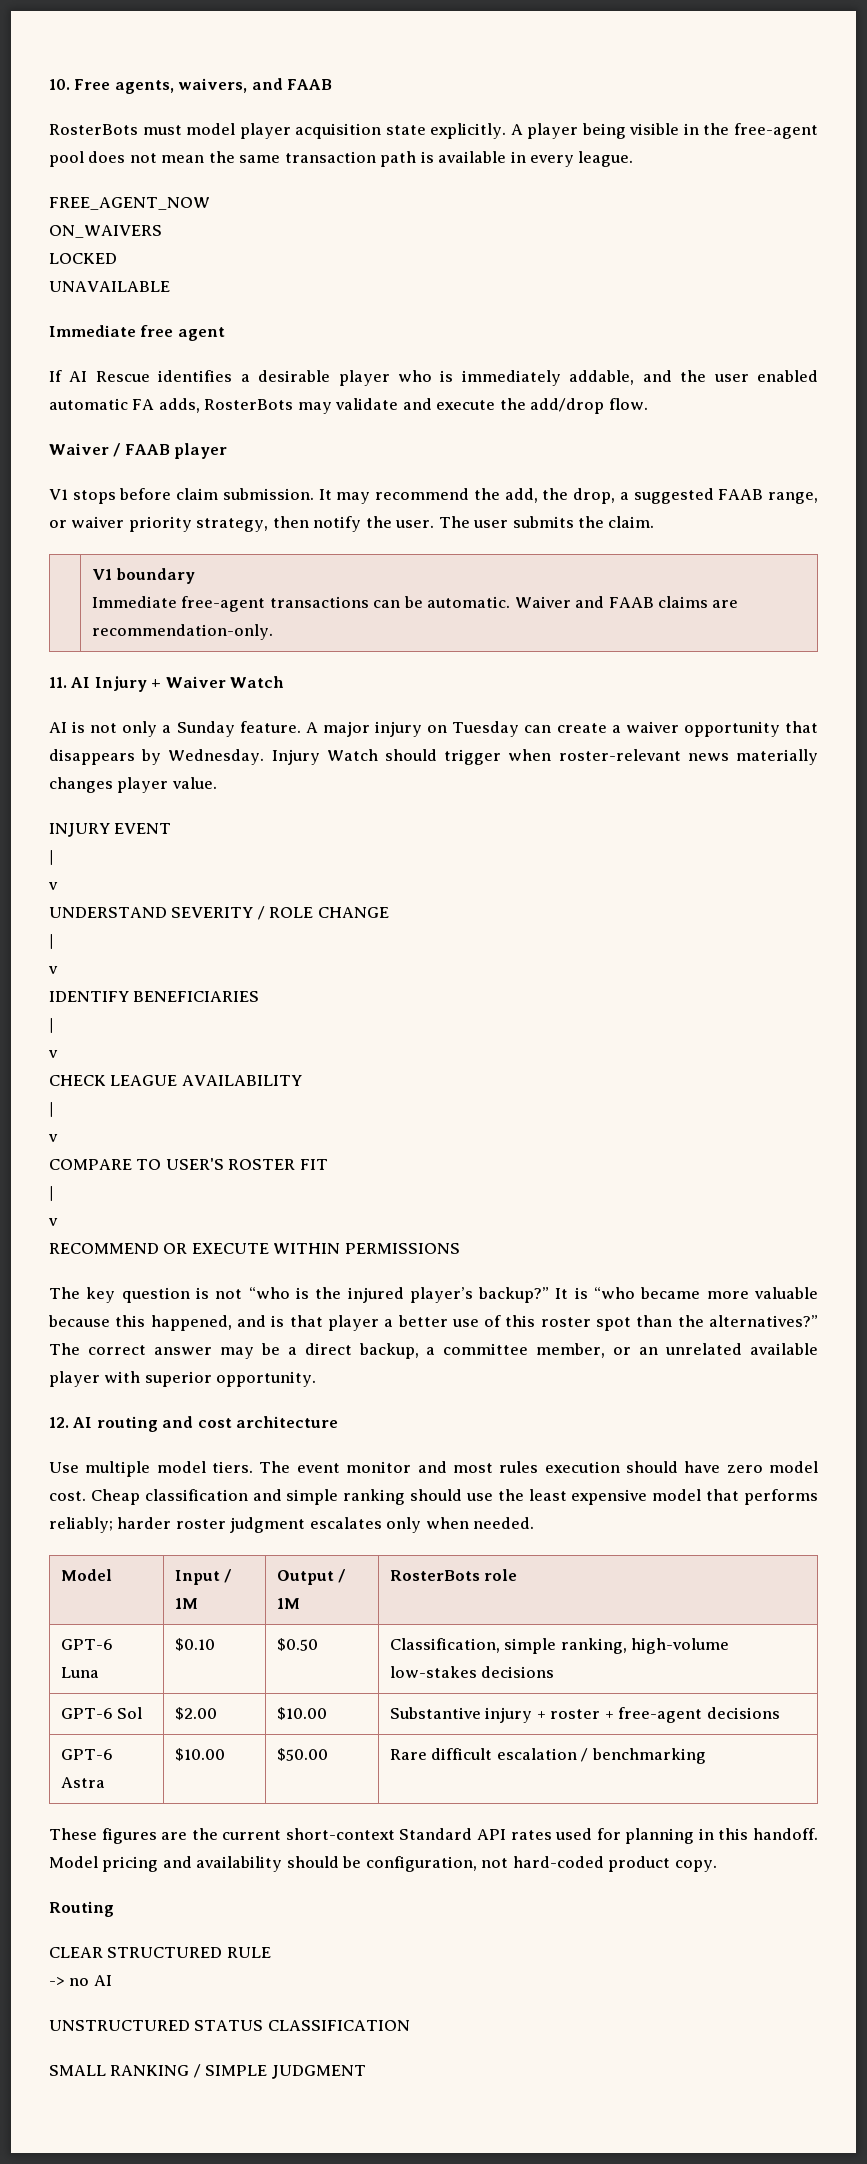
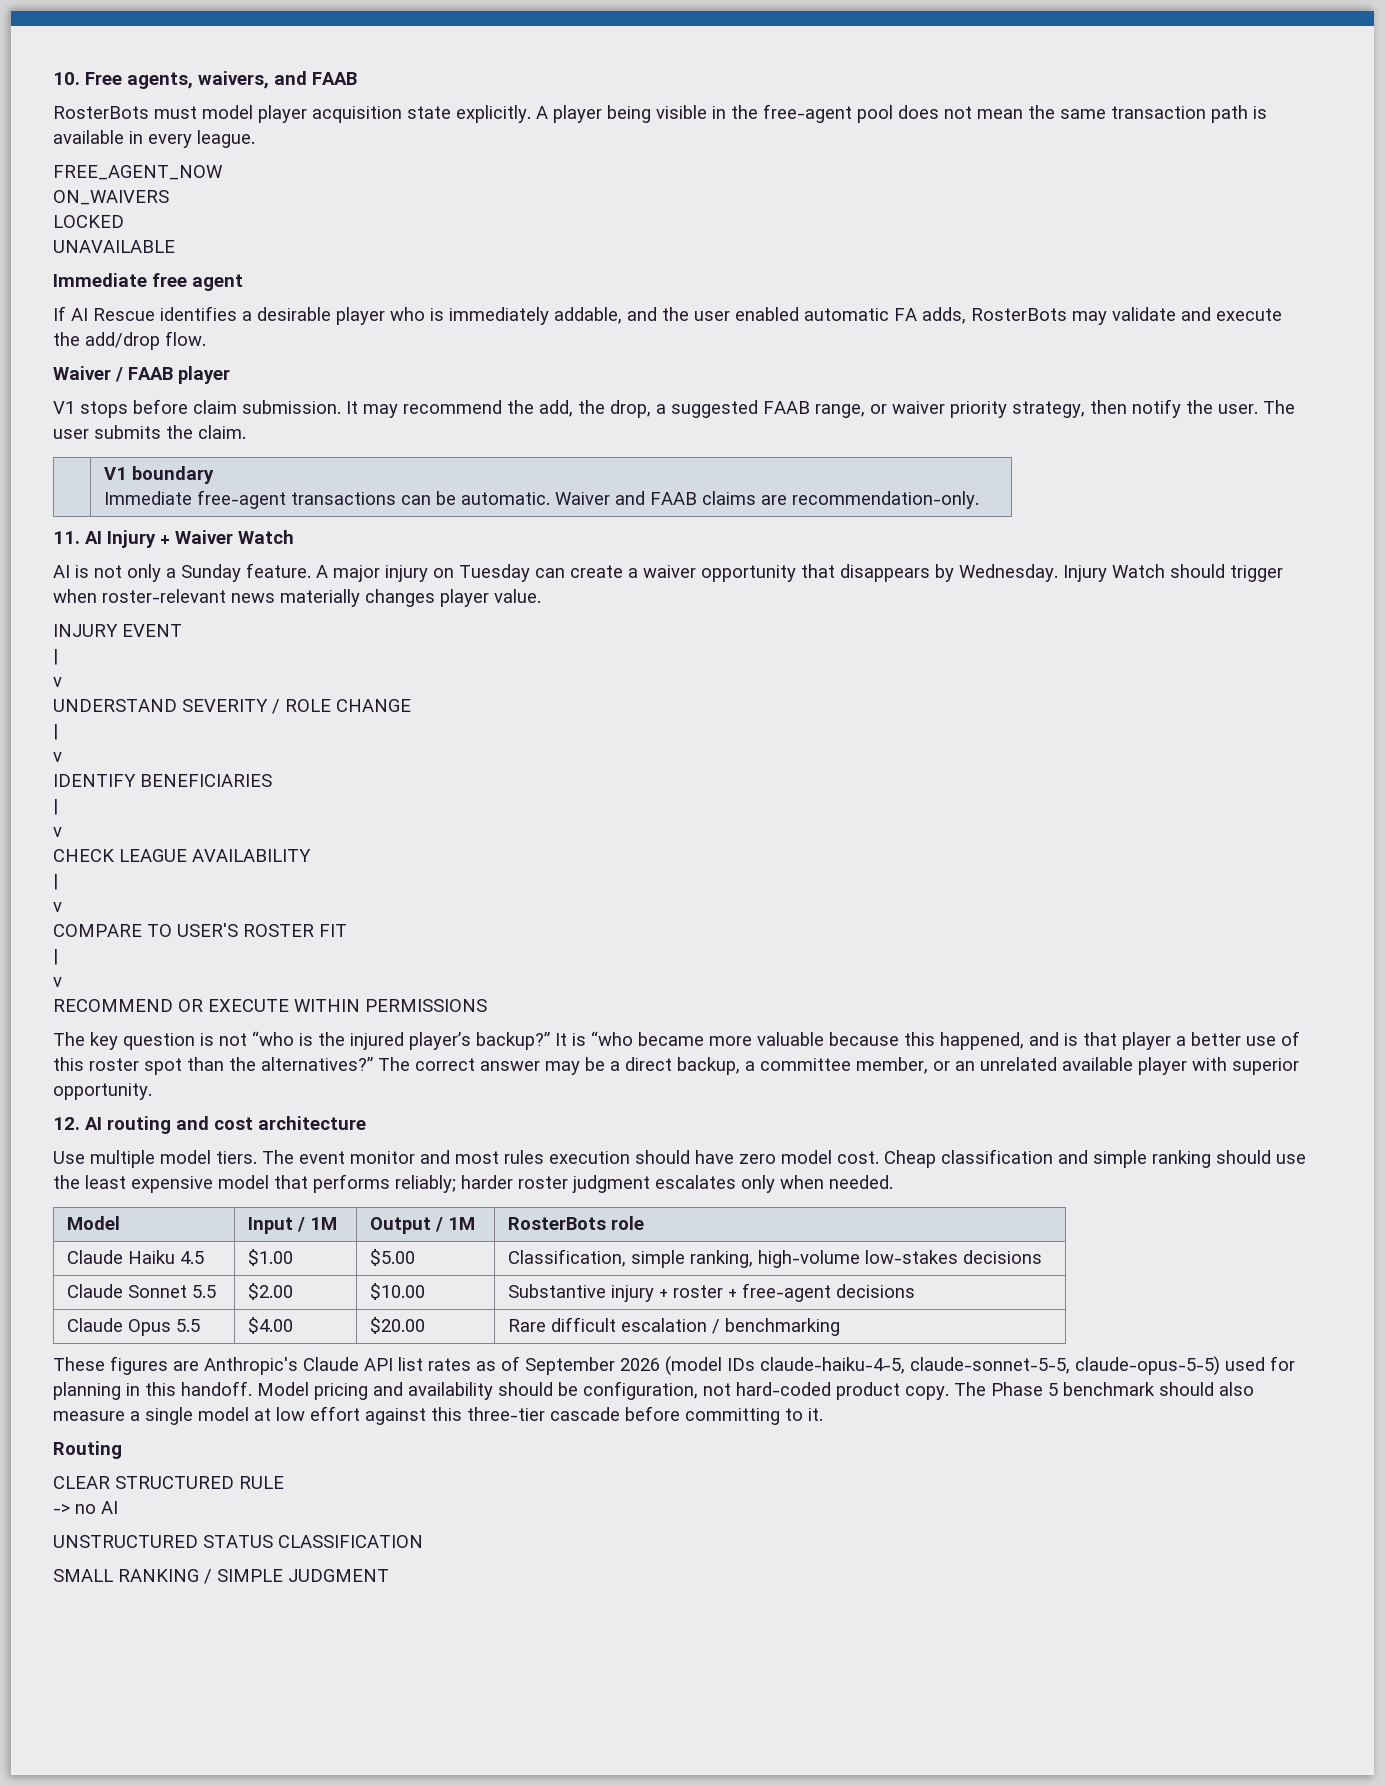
- GPT-6 Luna | $0.10 | $0.50 | Classification, simple ranking, high-volume low-stakes decisions
+ Claude Haiku 4.5 | $1.00 | $5.00 | Classification, simple ranking, high-volume low-stakes decisions
- GPT-6 Sol | $2.00 | $10.00 | Substantive injury + roster + free-agent decisions
+ Claude Sonnet 5.5 | $2.00 | $10.00 | Substantive injury + roster + free-agent decisions
- GPT-6 Astra | $10.00 | $50.00 | Rare difficult escalation / benchmarking
+ Claude Opus 5.5 | $4.00 | $20.00 | Rare difficult escalation / benchmarking
- These figures are the current short-context Standard API rates used for planning in this handoff.
+ These figures are Anthropic's Claude API list rates as of September 2026 (model IDs claude-haiku-4-5, claude-sonnet-5-5, claude-opus-5-5) used for planning in this handoff.
+ The Phase 5 benchmark should also measure a single model at low effort against this three-tier cascade before committing to it.

